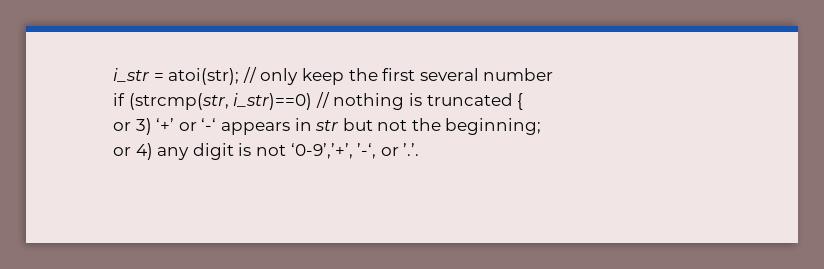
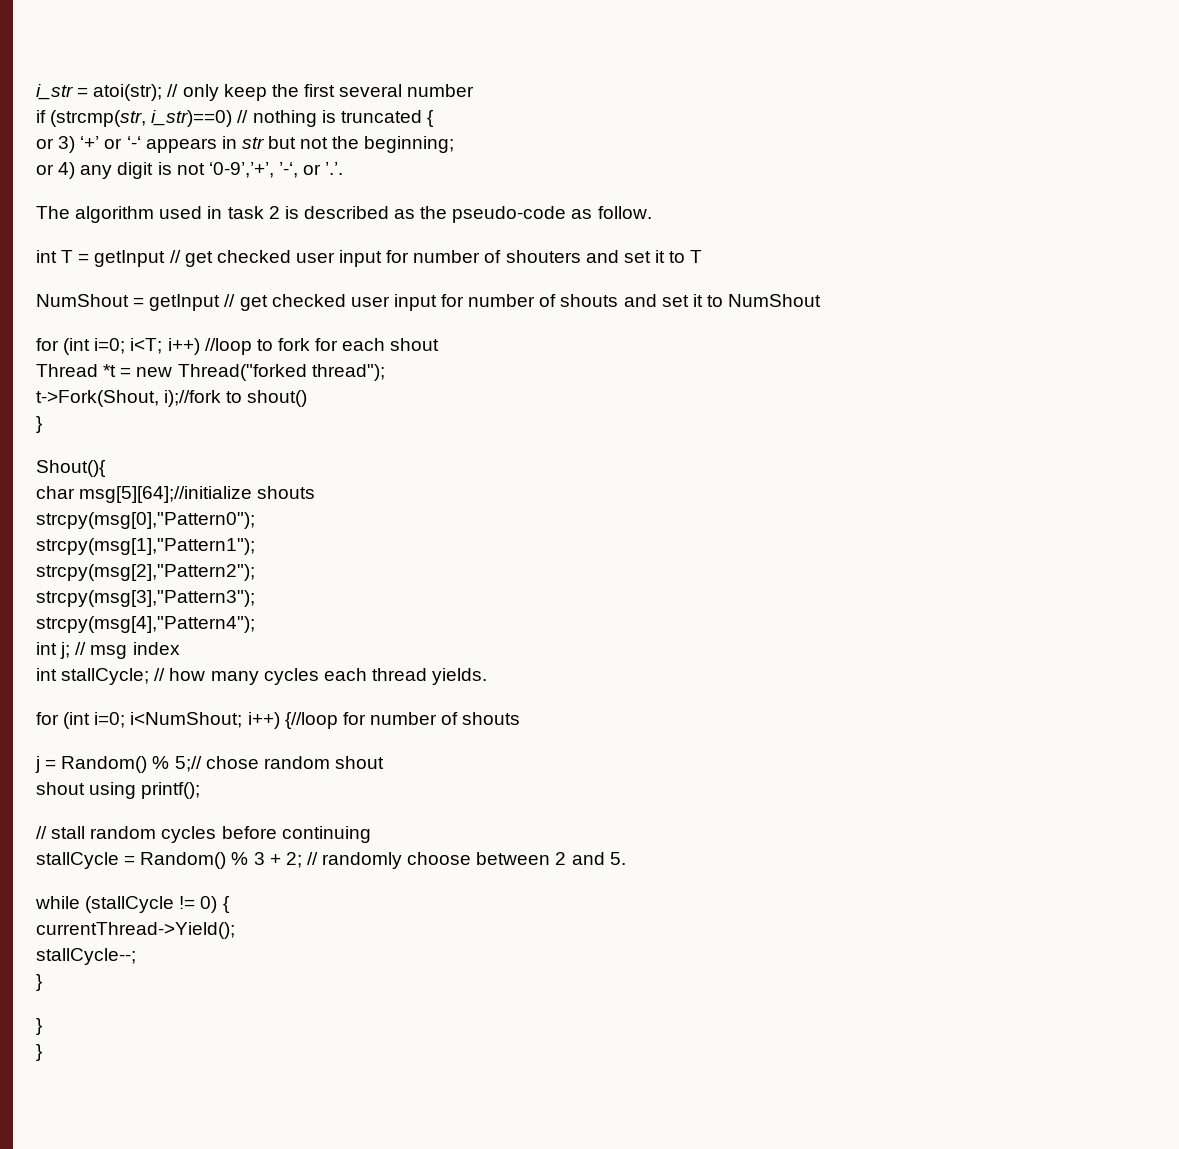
+ The algorithm used in task 2 is described as the pseudo-code as follow.
+ int T = getInput // get checked user input for number of shouters and set it to T
+ NumShout = getInput // get checked user input for number of shouts and set it to NumShout
+ for (int i=0; i<T; i++) //loop to fork for each shout
+ Thread *t = new Thread("forked thread");
+ t->Fork(Shout, i);//fork to shout()
+ }
+ Shout(){
+ char msg[5][64];//initialize shouts
+ strcpy(msg[0],"Pattern0");
+ strcpy(msg[1],"Pattern1");
+ strcpy(msg[2],"Pattern2");
+ strcpy(msg[3],"Pattern3");
+ strcpy(msg[4],"Pattern4");
+ int j; // msg index
+ int stallCycle; // how many cycles each thread yields.
+ for (int i=0; i<NumShout; i++) {//loop for number of shouts
+ j = Random() % 5;// chose random shout
+ shout using printf();
+ // stall random cycles before continuing
+ stallCycle = Random() % 3 + 2; // randomly choose between 2 and 5.
+ while (stallCycle != 0) {
+ currentThread->Yield();
+ stallCycle--;
+ }
+ }
+ }

